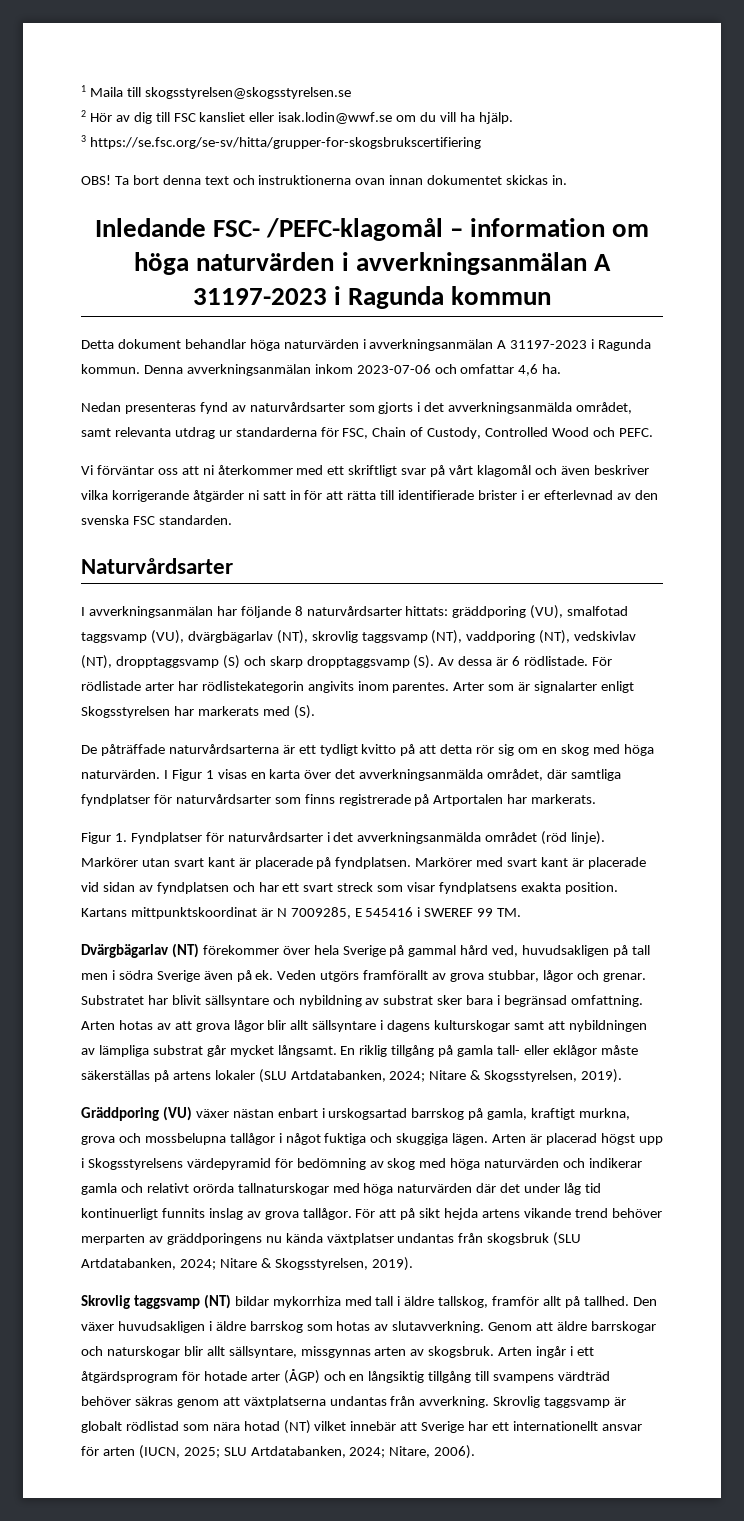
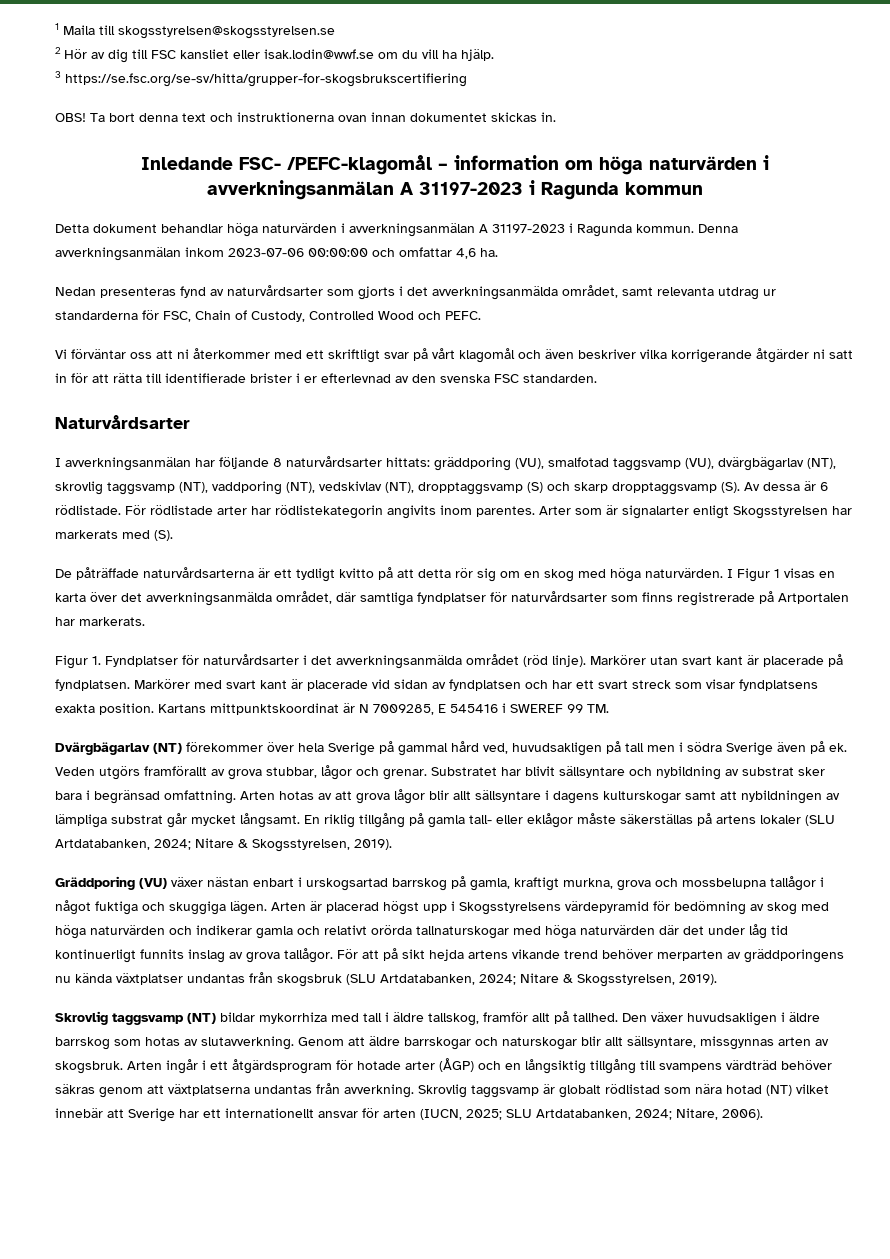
- Denna avverkningsanmälan inkom 2023-07-06 och omfattar 4,6 ha.
+ Denna avverkningsanmälan inkom 2023-07-06 00:00:00 och omfattar 4,6 ha.

